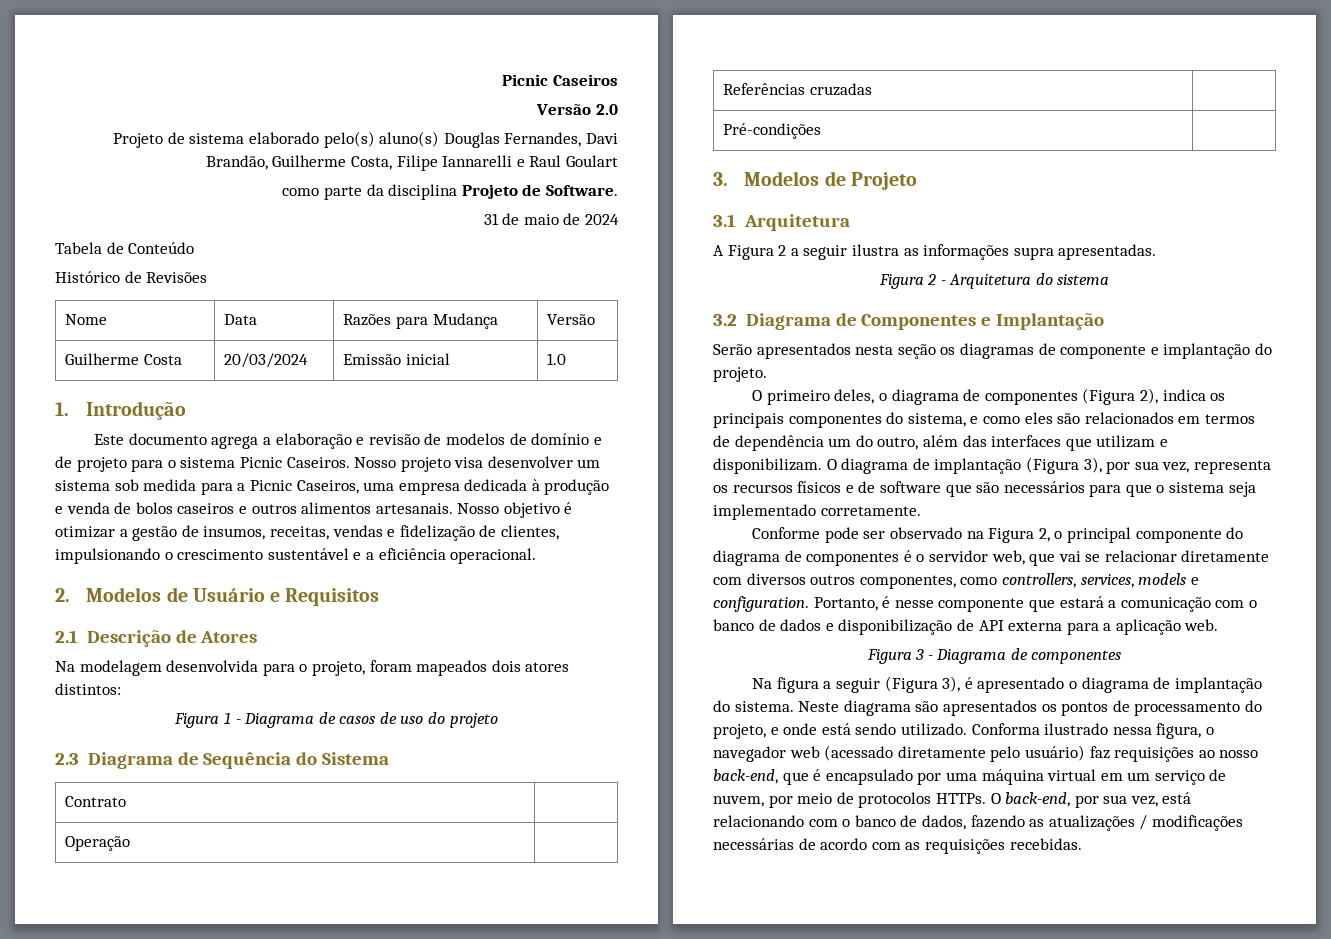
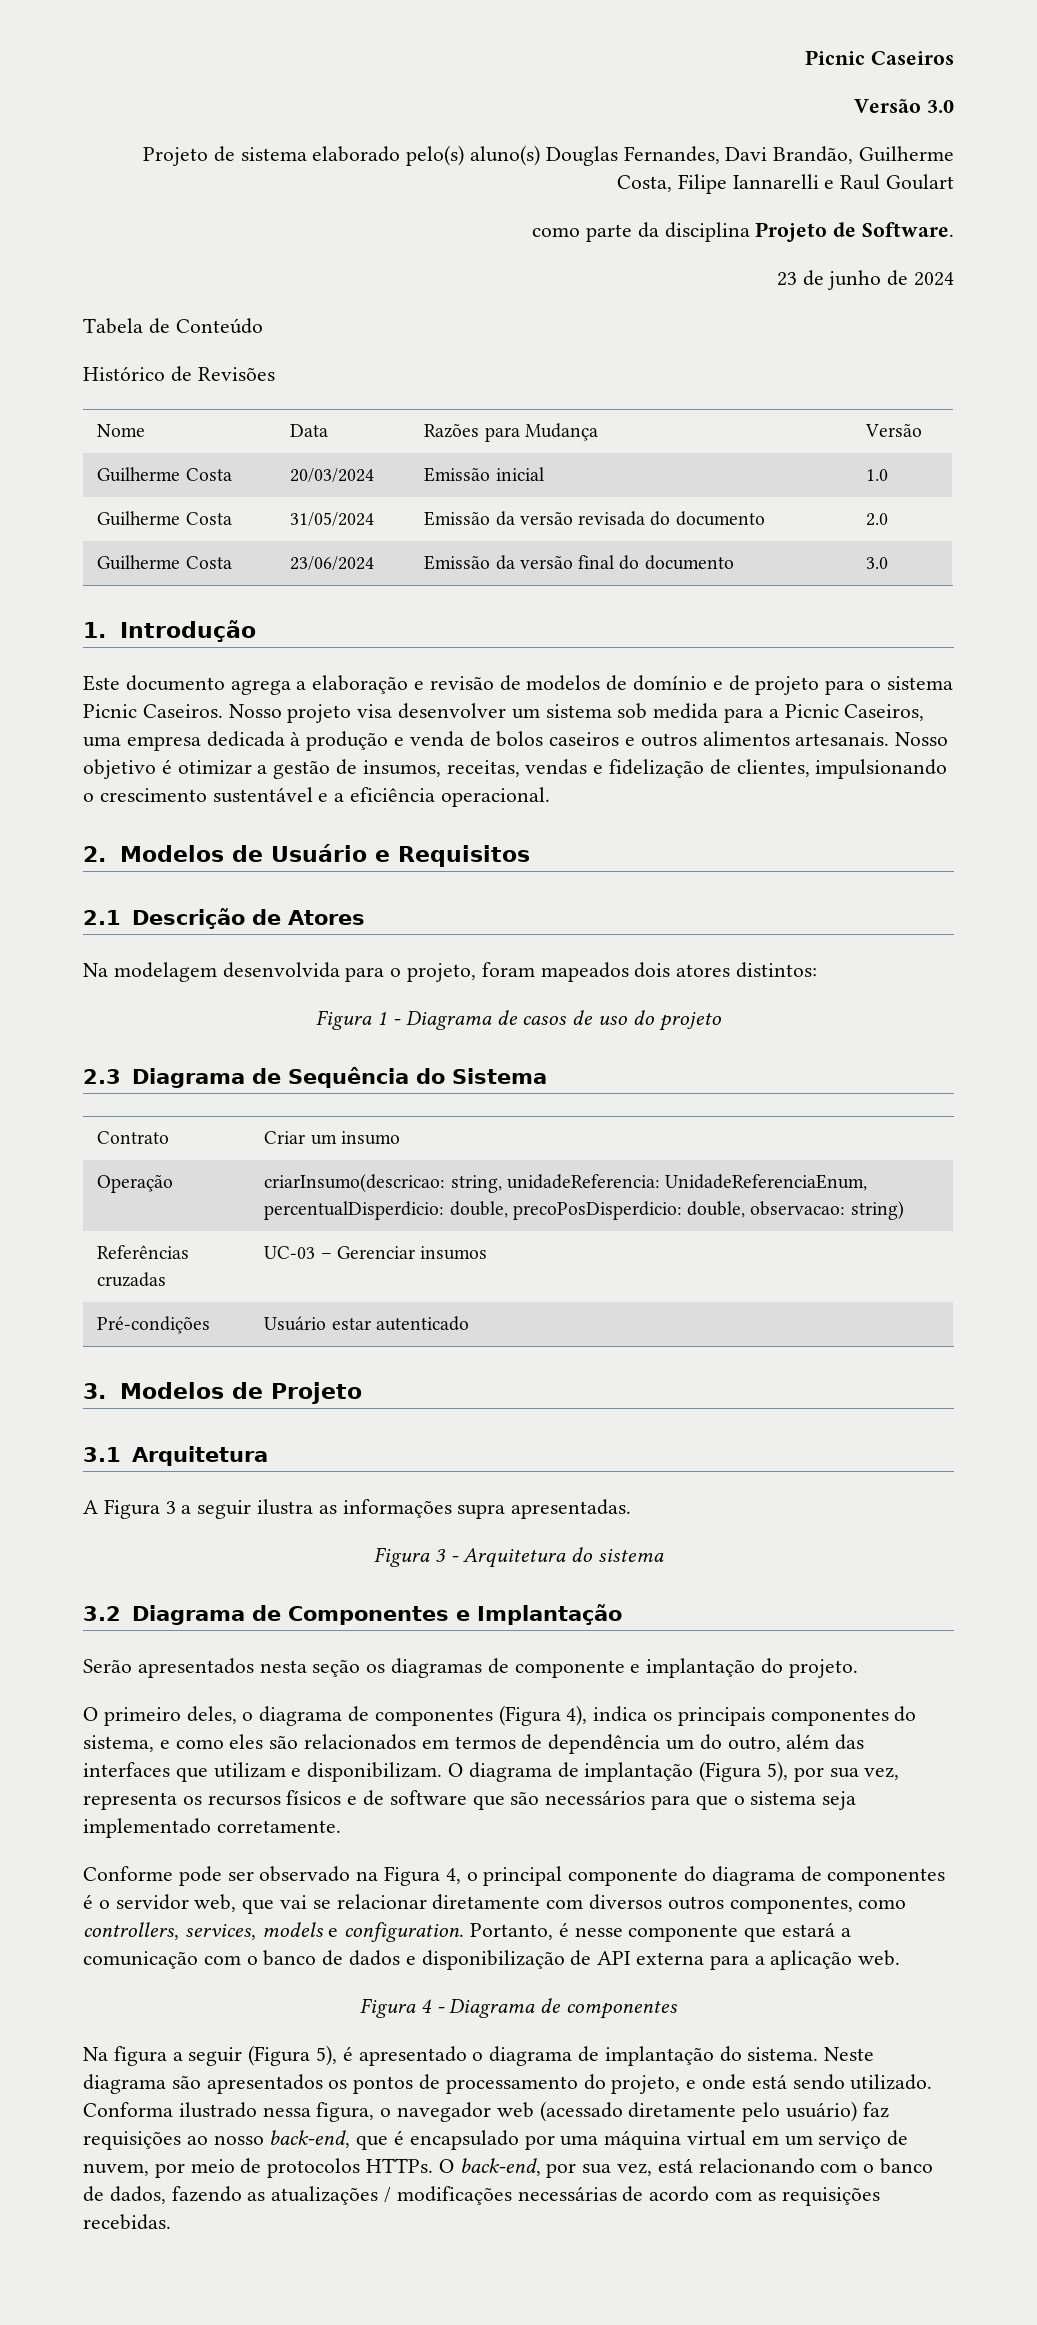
- Versão 2.0
+ Versão 3.0
- 31 de maio de 2024
+ 23 de junho de 2024
+ Guilherme Costa | 31/05/2024 | Emissão da versão revisada do documento | 2.0
+ Guilherme Costa | 23/06/2024 | Emissão da versão final do documento | 3.0
- Contrato |
- Operação |
- Referências cruzadas |
- Pré-condições |
+ Contrato | Criar um insumo
+ Operação | criarInsumo(descricao: string, unidadeReferencia: UnidadeReferenciaEnum, percentualDisperdicio: double, precoPosDisperdicio: double, observacao: string)
+ Referências cruzadas | UC-03 – Gerenciar insumos
+ Pré-condições | Usuário estar autenticado
- A Figura 2 a seguir ilustra as informações supra apresentadas.
+ A Figura 3 a seguir ilustra as informações supra apresentadas.
- Figura 2 - Arquitetura do sistema
+ Figura 3 - Arquitetura do sistema
- O primeiro deles, o diagrama de componentes (Figura 2), indica os principais componentes do sistema, e como eles são relacionados em termos de dependência um do outro, além das interfaces que utilizam e disponibilizam.
+ O primeiro deles, o diagrama de componentes (Figura 4), indica os principais componentes do sistema, e como eles são relacionados em termos de dependência um do outro, além das interfaces que utilizam e disponibilizam.
- O diagrama de implantação (Figura 3), por sua vez, representa os recursos físicos e de software que são necessários para que o sistema seja implementado corretamente.
+ O diagrama de implantação (Figura 5), por sua vez, representa os recursos físicos e de software que são necessários para que o sistema seja implementado corretamente.
- Conforme pode ser observado na Figura 2, o principal componente do diagrama de componentes é o servidor web, que vai se relacionar diretamente com diversos outros componentes, como controllers, services, models e configuration.
+ Conforme pode ser observado na Figura 4, o principal componente do diagrama de componentes é o servidor web, que vai se relacionar diretamente com diversos outros componentes, como controllers, services, models e configuration.
- Figura 3 - Diagrama de componentes
+ Figura 4 - Diagrama de componentes
- Na figura a seguir (Figura 3), é apresentado o diagrama de implantação do sistema.
+ Na figura a seguir (Figura 5), é apresentado o diagrama de implantação do sistema.

